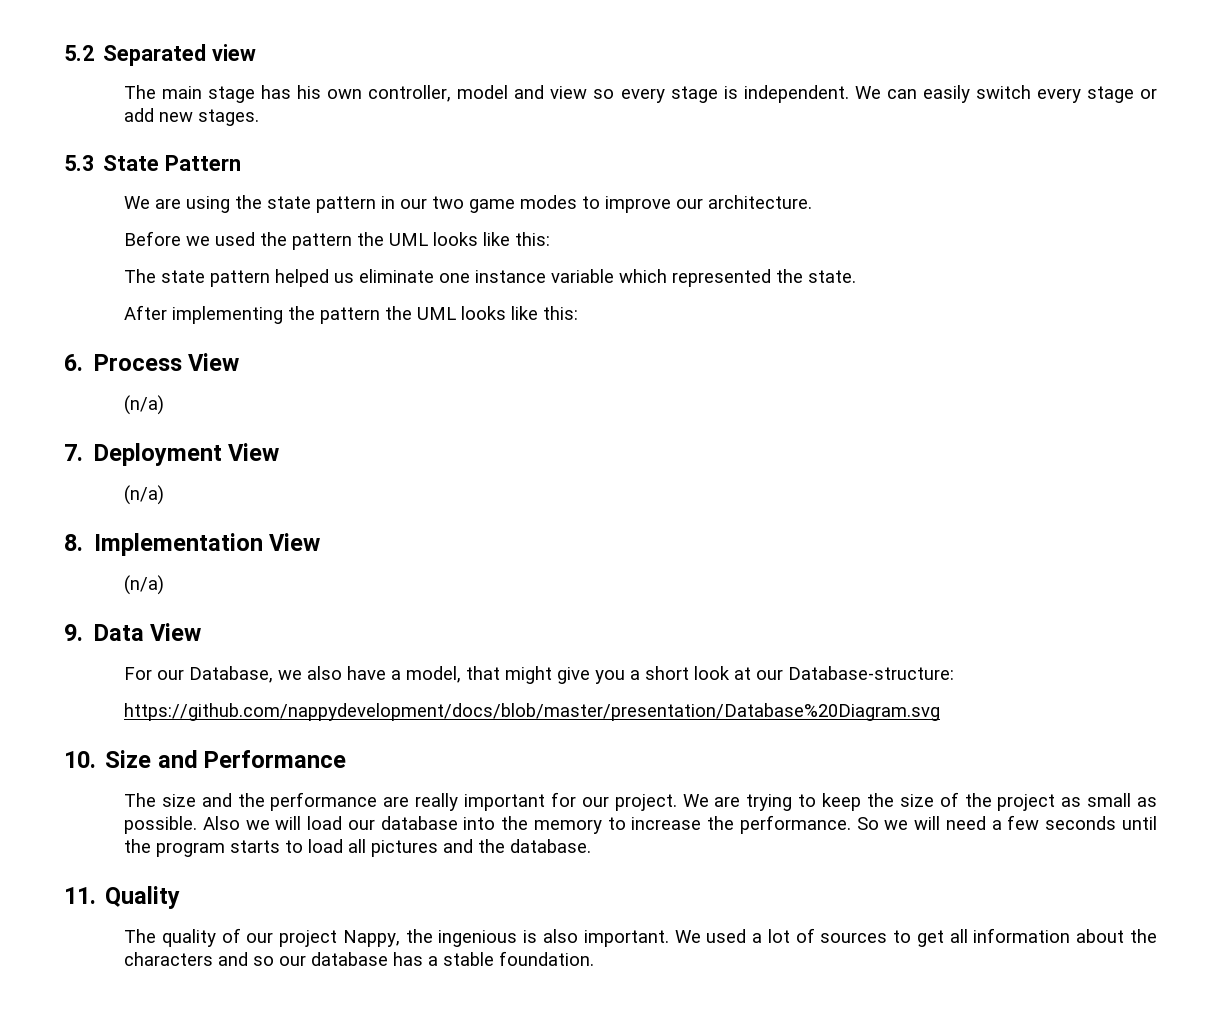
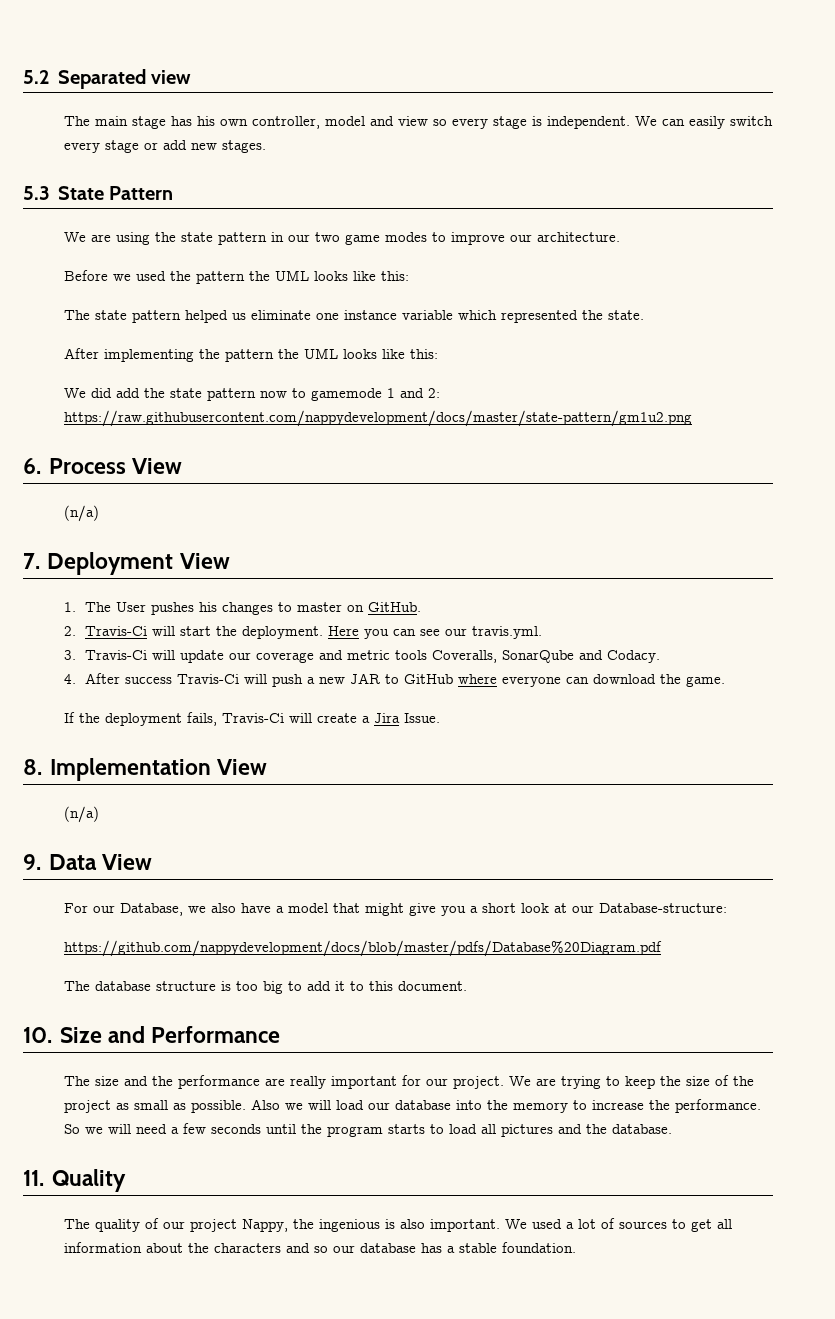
+ We did add the state pattern now to gamemode 1 and 2: https://raw.githubusercontent.com/nappydevelopment/docs/master/state-pattern/gm1u2.png
  7. Deployment View
- (n/a)
+ 1. The User pushes his changes to master on GitHub.
+ 2. Travis-Ci will start the deployment. Here you can see our travis.yml.
+ 3. Travis-Ci will update our coverage and metric tools Coveralls, SonarQube and Codacy.
+ 4. After success Travis-Ci will push a new JAR to GitHub where everyone can download the game.
+ If the deployment fails, Travis-Ci will create a Jira Issue.
- For our Database, we also have a model, that might give you a short look at our Database-structure:
+ For our Database, we also have a model that might give you a short look at our Database-structure:
- https://github.com/nappydevelopment/docs/blob/master/presentation/Database%20Diagram.svg
+ https://github.com/nappydevelopment/docs/blob/master/pdfs/Database%20Diagram.pdf
+ The database structure is too big to add it to this document.

